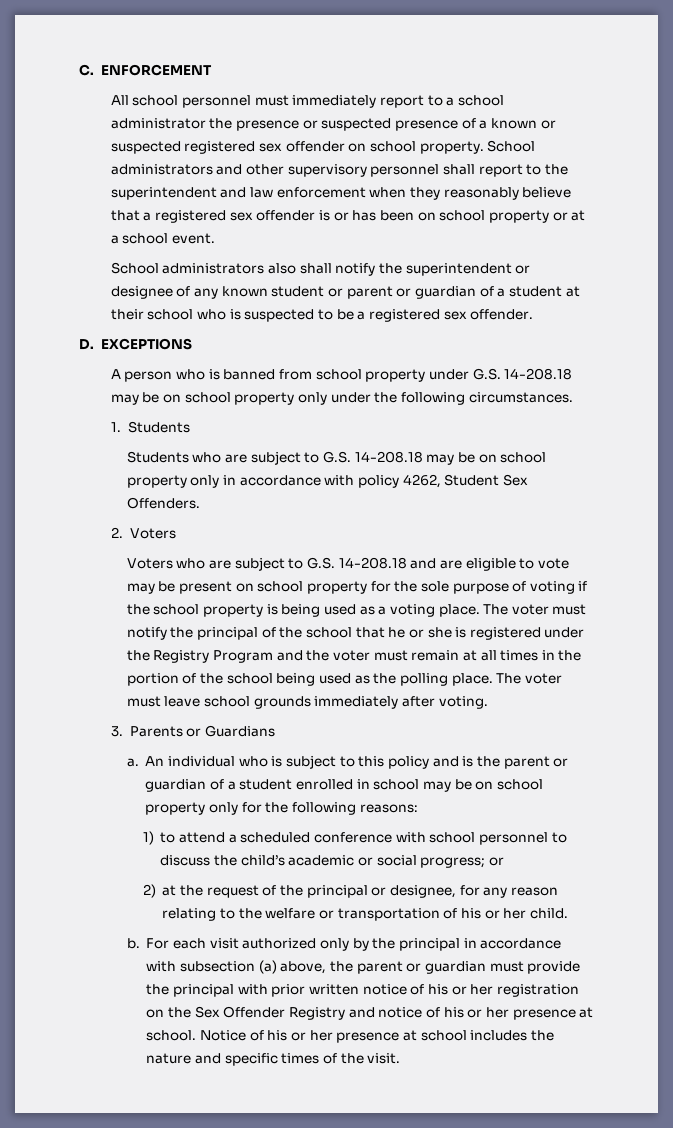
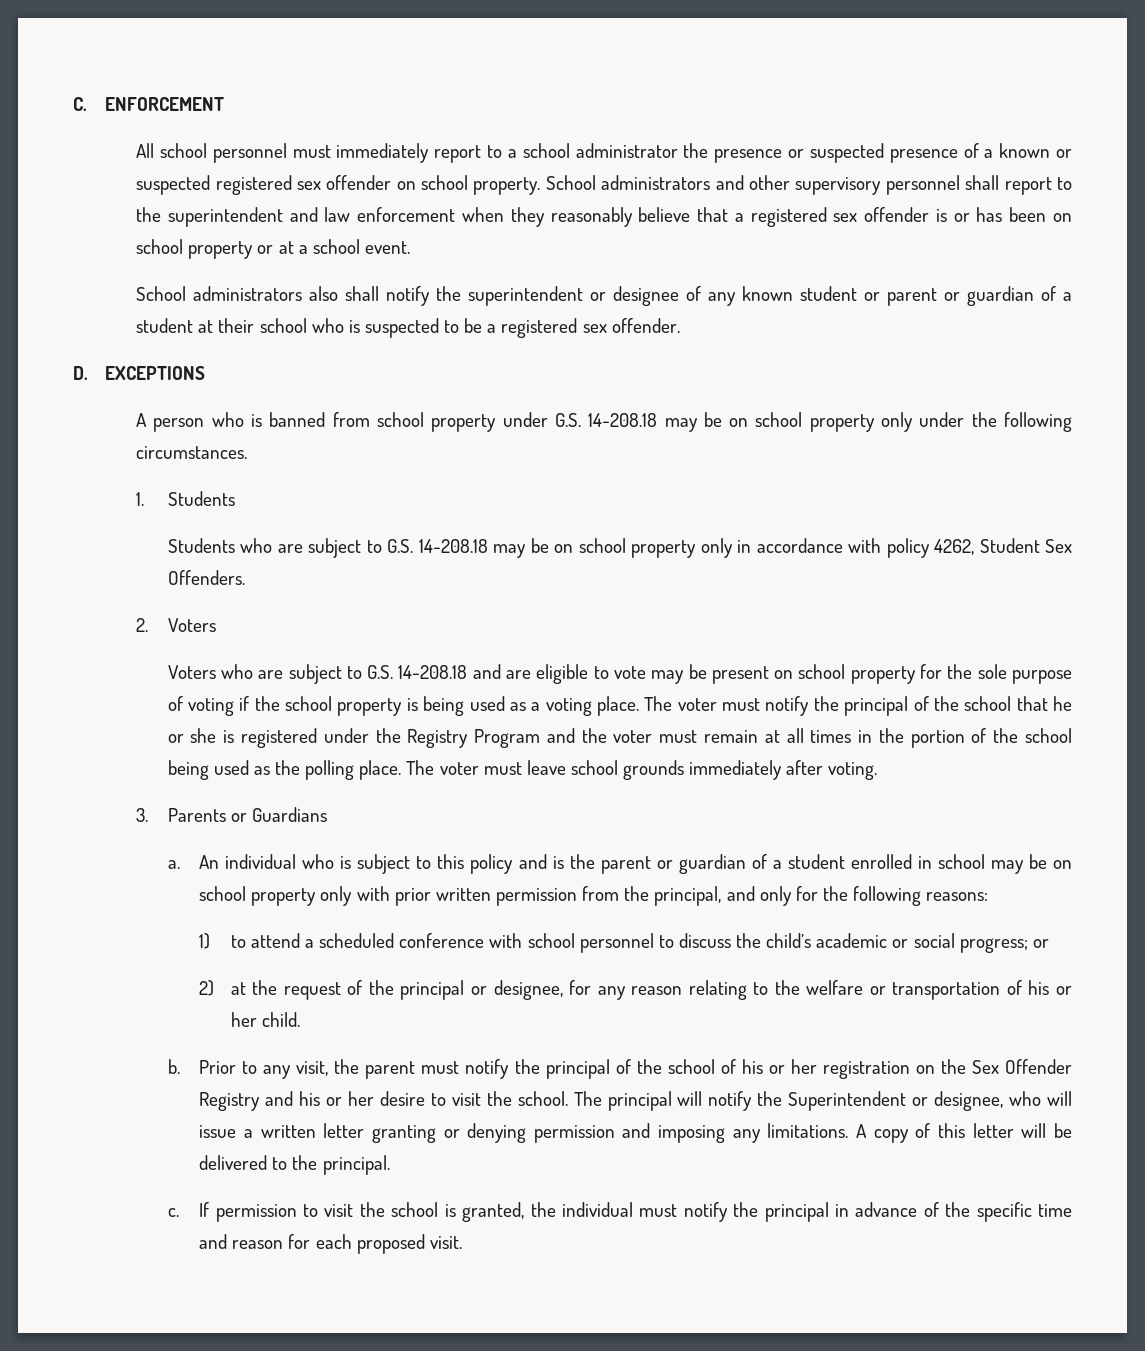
- An individual who is subject to this policy and is the parent or guardian of a student enrolled in school may be on school property only for the following reasons:
+ An individual who is subject to this policy and is the parent or guardian of a student enrolled in school may be on school property only with prior written permission from the principal, and only for the following reasons:
- For each visit authorized only by the principal in accordance with subsection (a) above, the parent or guardian must provide the principal with prior written notice of his or her registration on the Sex Offender Registry and notice of his or her presence at school. Notice of his or her presence at school includes the nature and specific times of the visit.
+ Prior to any visit, the parent must notify the principal of the school of his or her registration on the Sex Offender Registry and his or her desire to visit the school. The principal will notify the Superintendent or designee, who will issue a written letter granting or denying permission and imposing any limitations. A copy of this letter will be delivered to the principal.
+ c. If permission to visit the school is granted, the individual must notify the principal in advance of the specific time and reason for each proposed visit.

